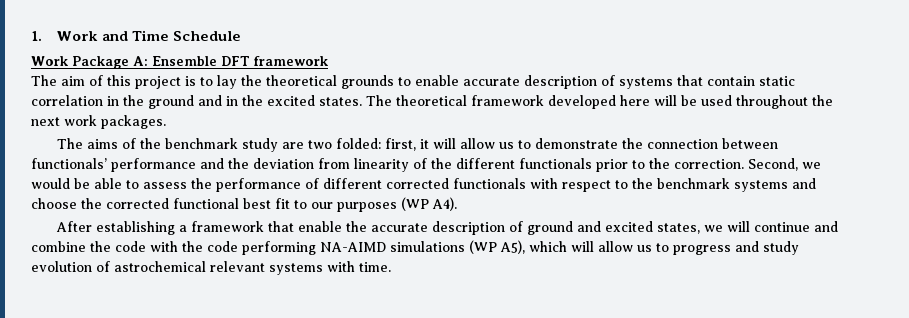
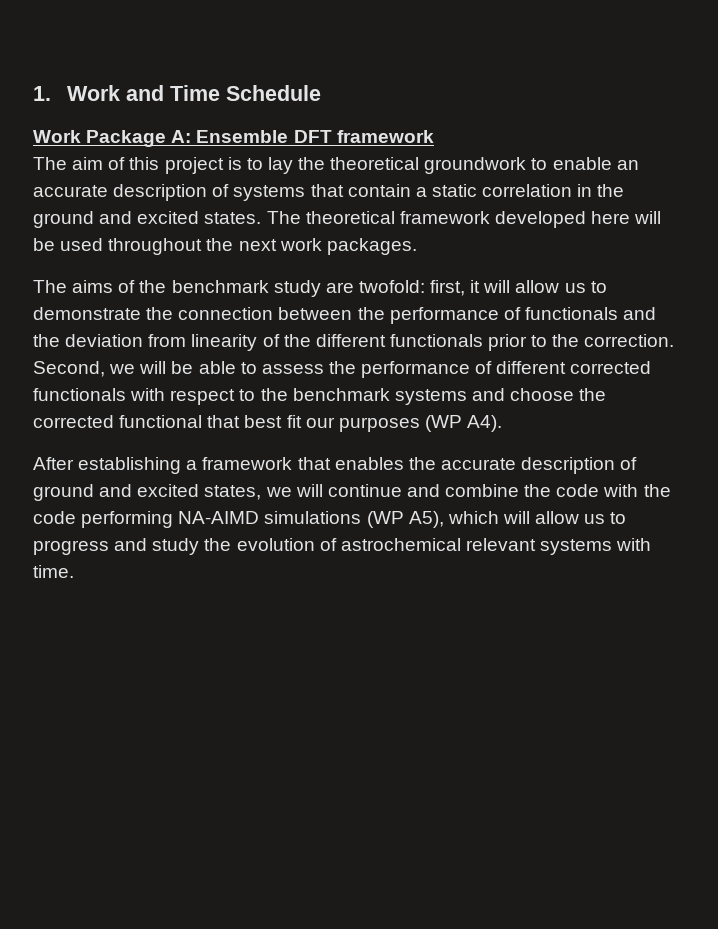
- The aim of this project is to lay the theoretical grounds to enable accurate description of systems that contain static correlation in the ground and in the excited states.
+ The aim of this project is to lay the theoretical groundwork to enable an accurate description of systems that contain a static correlation in the ground and excited states.
- The aims of the benchmark study are two folded: first, it will allow us to demonstrate the connection between functionals’ performance and the deviation from linearity of the different functionals prior to the correction.
+ The aims of the benchmark study are twofold: first, it will allow us to demonstrate the connection between the performance of functionals and the deviation from linearity of the different functionals prior to the correction.
- Second, we would be able to assess the performance of different corrected functionals with respect to the benchmark systems and choose the corrected functional best fit to our purposes (WP A4).
+ Second, we will be able to assess the performance of different corrected functionals with respect to the benchmark systems and choose the corrected functional that best fit our purposes (WP A4).
- After establishing a framework that enable the accurate description of ground and excited states, we will continue and combine the code with the code performing NA-AIMD simulations (WP A5), which will allow us to progress and study evolution of astrochemical relevant systems with time.
+ After establishing a framework that enables the accurate description of ground and excited states, we will continue and combine the code with the code performing NA-AIMD simulations (WP A5), which will allow us to progress and study the evolution of astrochemical relevant systems with time.

